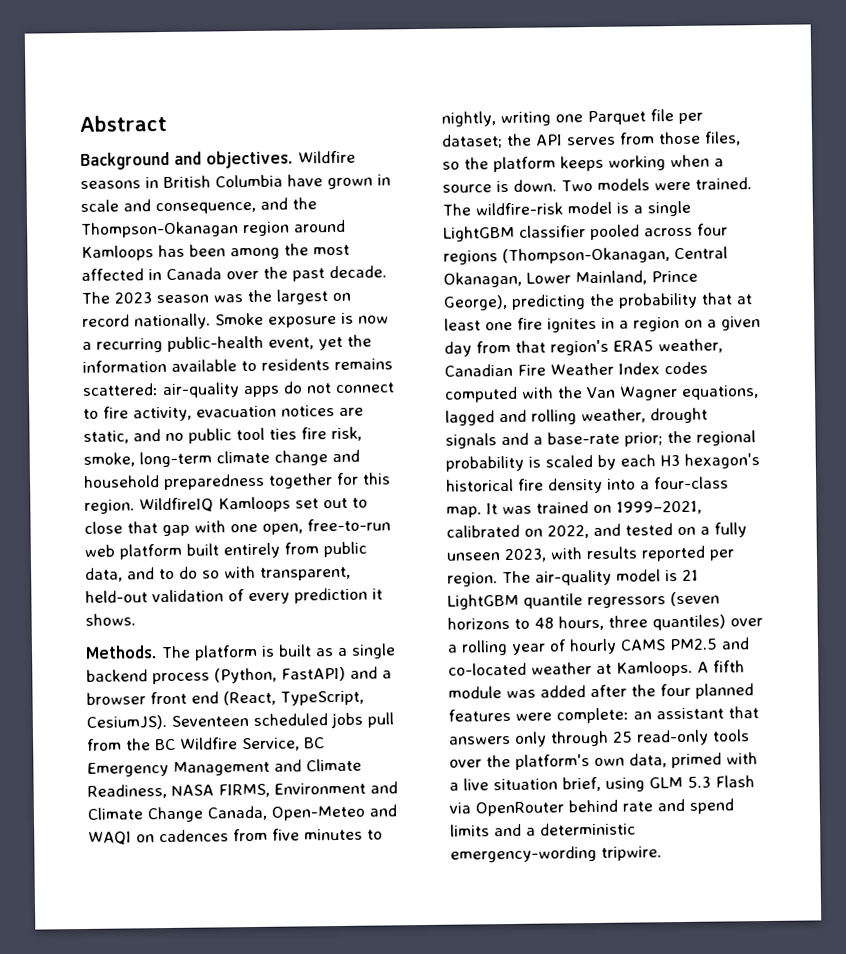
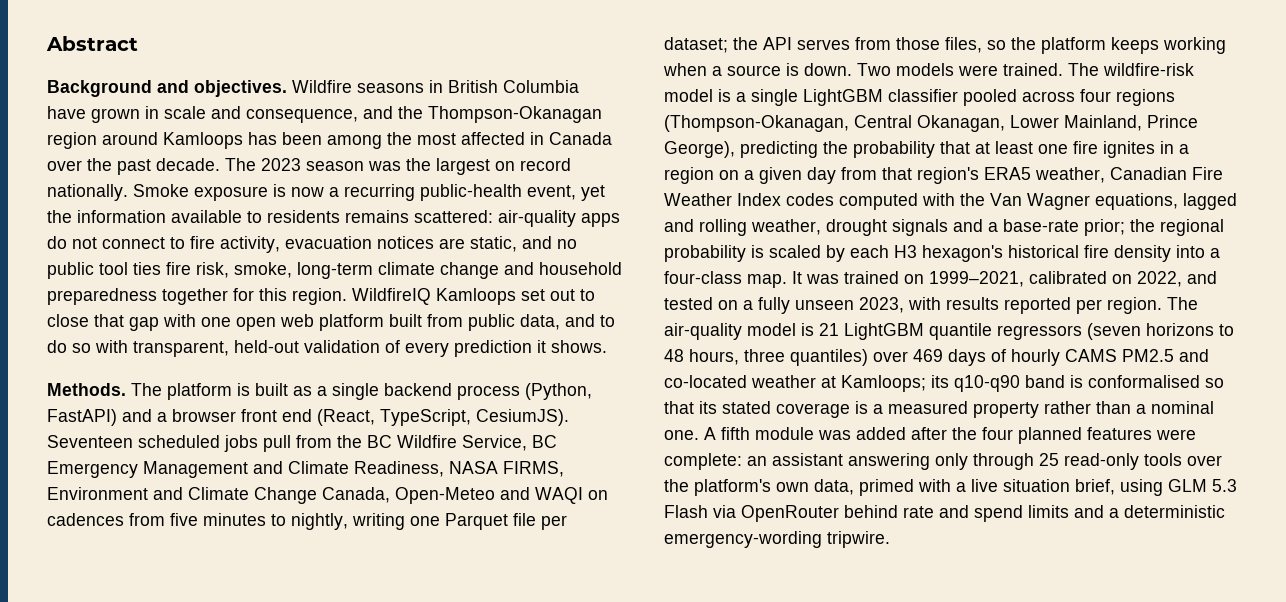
- WildfireIQ Kamloops set out to close that gap with one open, free-to-run web platform built entirely from public data, and to do so with transparent, held-out validation of every prediction it shows.
+ WildfireIQ Kamloops set out to close that gap with one open web platform built from public data, and to do so with transparent, held-out validation of every prediction it shows.
- The air-quality model is 21 LightGBM quantile regressors (seven horizons to 48 hours, three quantiles) over a rolling year of hourly CAMS PM2.5 and co-located weather at Kamloops.
+ The air-quality model is 21 LightGBM quantile regressors (seven horizons to 48 hours, three quantiles) over 469 days of hourly CAMS PM2.5 and co-located weather at Kamloops; its q10-q90 band is conformalised so that its stated coverage is a measured property rather than a nominal one.
- A fifth module was added after the four planned features were complete: an assistant that answers only through 25 read-only tools over the platform's own data, primed with a live situation brief, using GLM 5.3 Flash via OpenRouter behind rate and spend limits and a deterministic emergency-wording tripwire.
+ A fifth module was added after the four planned features were complete: an assistant answering only through 25 read-only tools over the platform's own data, primed with a live situation brief, using GLM 5.3 Flash via OpenRouter behind rate and spend limits and a deterministic emergency-wording tripwire.

